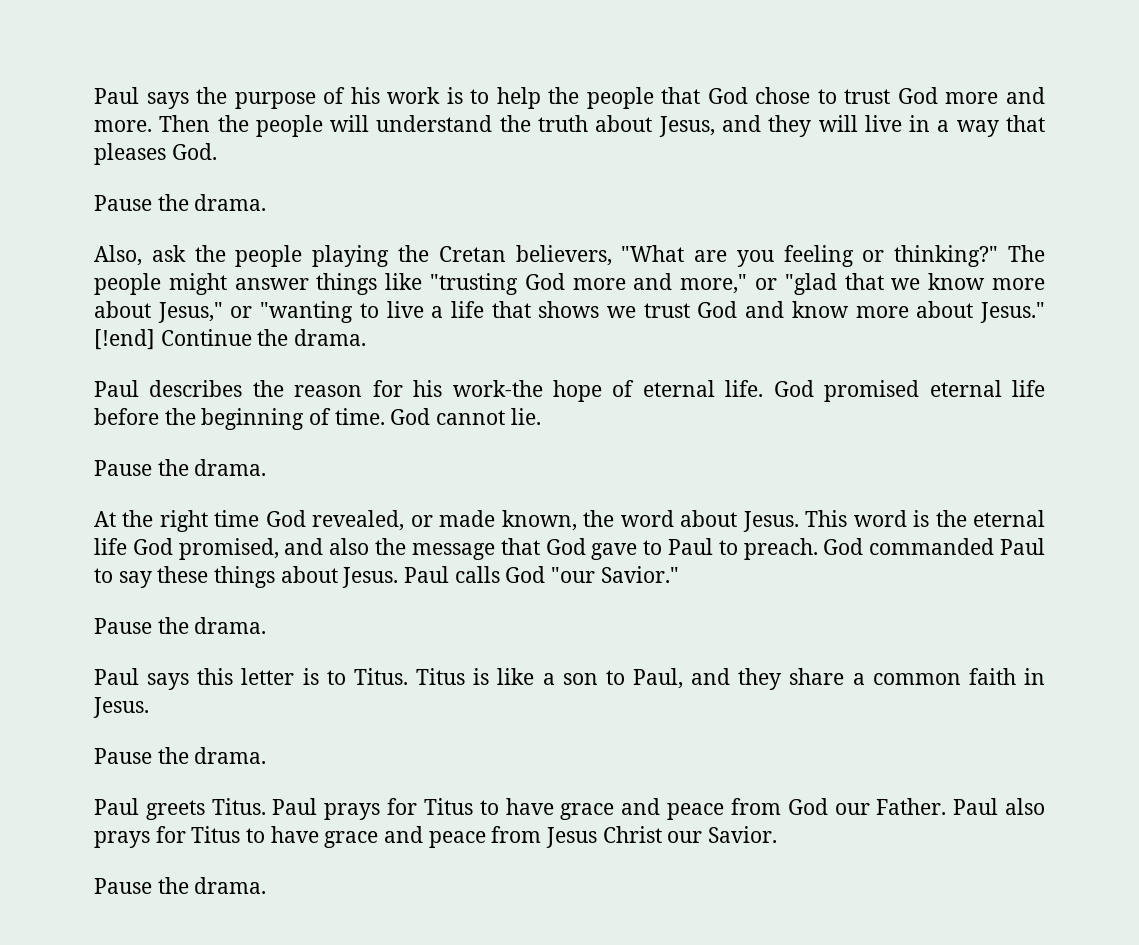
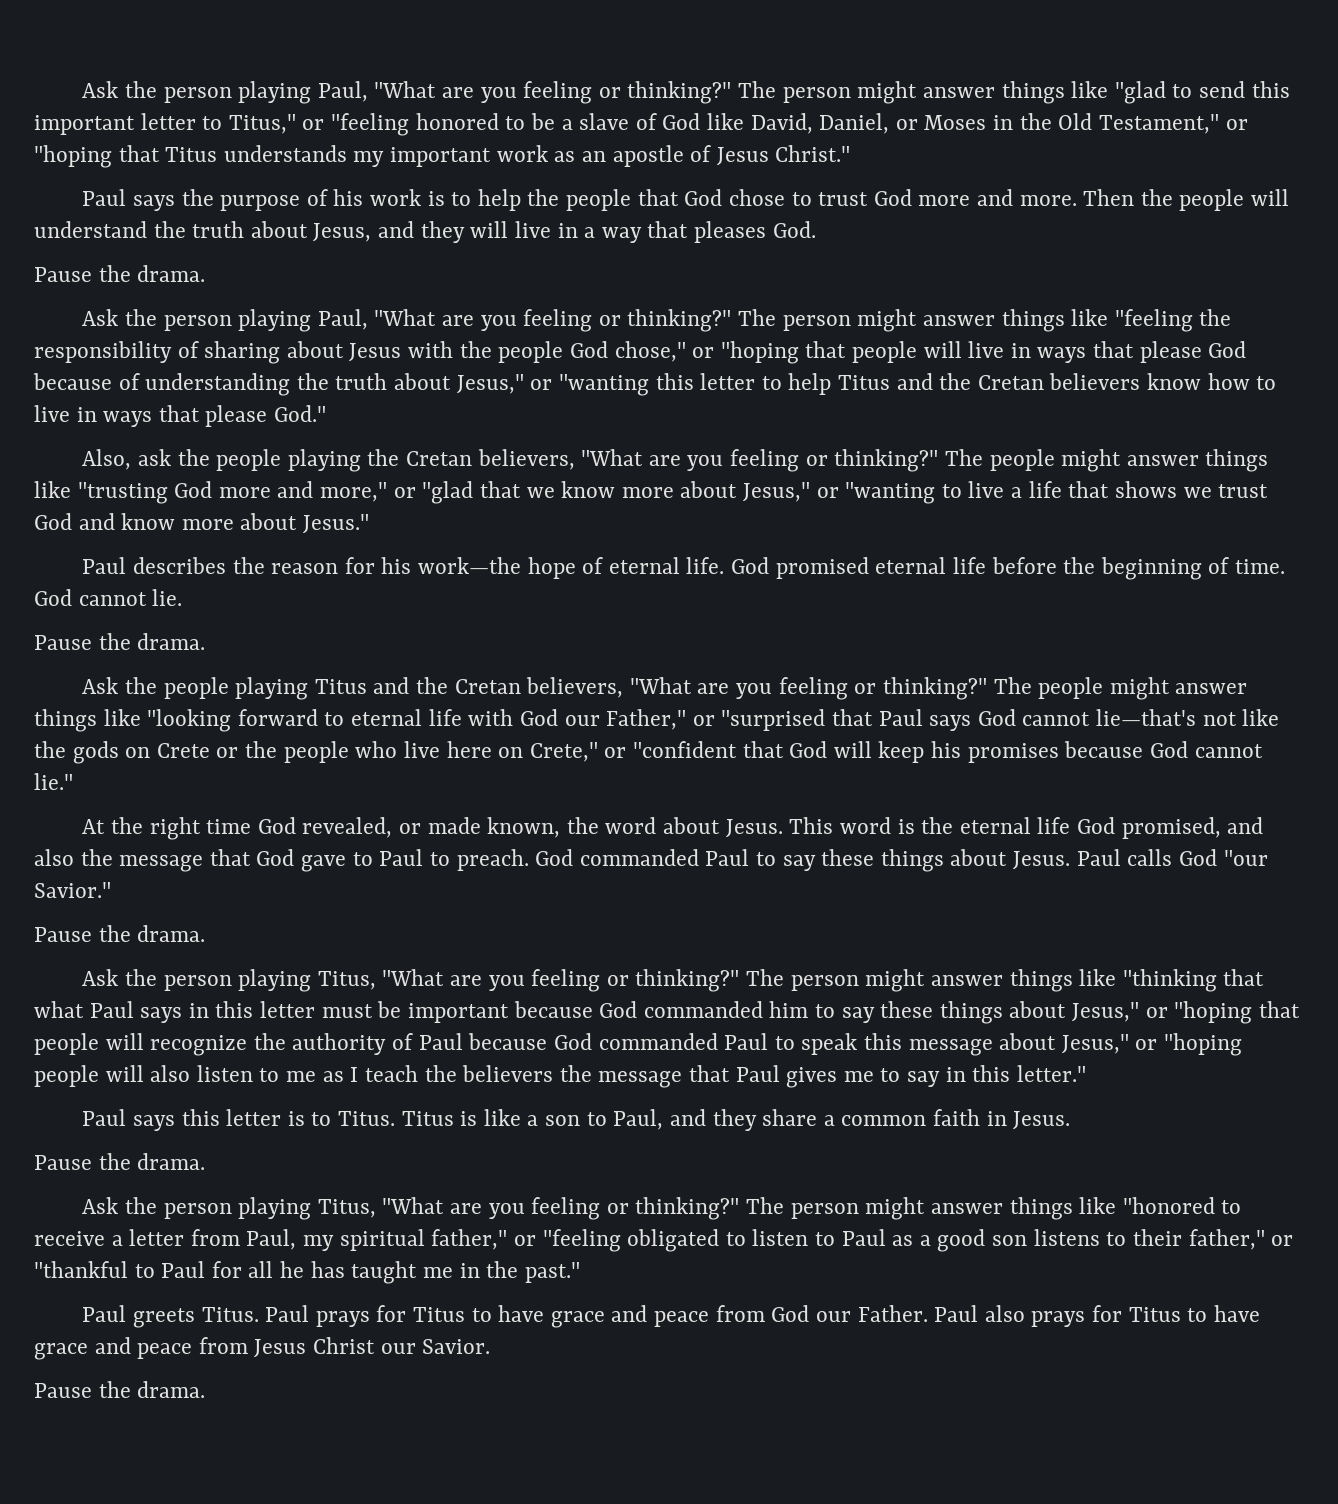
+ Ask the person playing Paul, "What are you feeling or thinking?" The person might answer things like "glad to send this important letter to Titus," or "feeling honored to be a slave of God like David, Daniel, or Moses in the Old Testament," or "hoping that Titus understands my important work as an apostle of Jesus Christ."
+ Ask the person playing Paul, "What are you feeling or thinking?" The person might answer things like "feeling the responsibility of sharing about Jesus with the people God chose," or "hoping that people will live in ways that please God because of understanding the truth about Jesus," or "wanting this letter to help Titus and the Cretan believers know how to live in ways that please God."
- [!end] Continue the drama.
- Paul describes the reason for his work-the hope of eternal life.
+ Paul describes the reason for his work—the hope of eternal life.
+ Ask the people playing Titus and the Cretan believers, "What are you feeling or thinking?" The people might answer things like "looking forward to eternal life with God our Father," or "surprised that Paul says God cannot lie—that's not like the gods on Crete or the people who live here on Crete," or "confident that God will keep his promises because God cannot lie."
+ Ask the person playing Titus, "What are you feeling or thinking?" The person might answer things like "thinking that what Paul says in this letter must be important because God commanded him to say these things about Jesus," or "hoping that people will recognize the authority of Paul because God commanded Paul to speak this message about Jesus," or "hoping people will also listen to me as I teach the believers the message that Paul gives me to say in this letter."
+ Ask the person playing Titus, "What are you feeling or thinking?" The person might answer things like "honored to receive a letter from Paul, my spiritual father," or "feeling obligated to listen to Paul as a good son listens to their father," or "thankful to Paul for all he has taught me in the past."

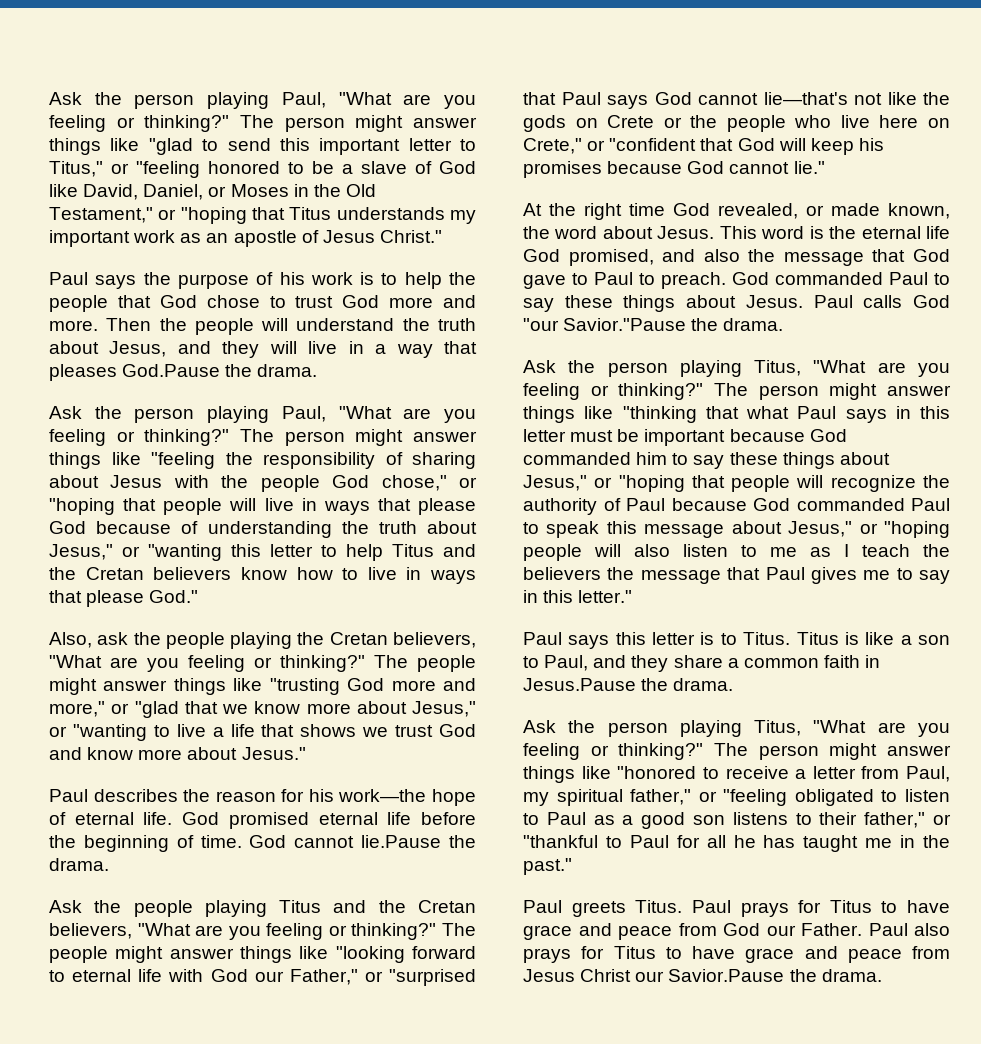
- Then the people will understand the truth about Jesus, and they will live in a way that pleases God.
- Pause the drama.
+ Then the people will understand the truth about Jesus, and they will live in a way that pleases God.Pause the drama.
- God cannot lie.
- Pause the drama.
+ God cannot lie.Pause the drama.
- Paul calls God "our Savior."
- Pause the drama.
+ Paul calls God "our Savior."Pause the drama.
- Titus is like a son to Paul, and they share a common faith in Jesus.
- Pause the drama.
+ Titus is like a son to Paul, and they share a common faith in Jesus.Pause the drama.
- Paul also prays for Titus to have grace and peace from Jesus Christ our Savior.
- Pause the drama.
+ Paul also prays for Titus to have grace and peace from Jesus Christ our Savior.Pause the drama.

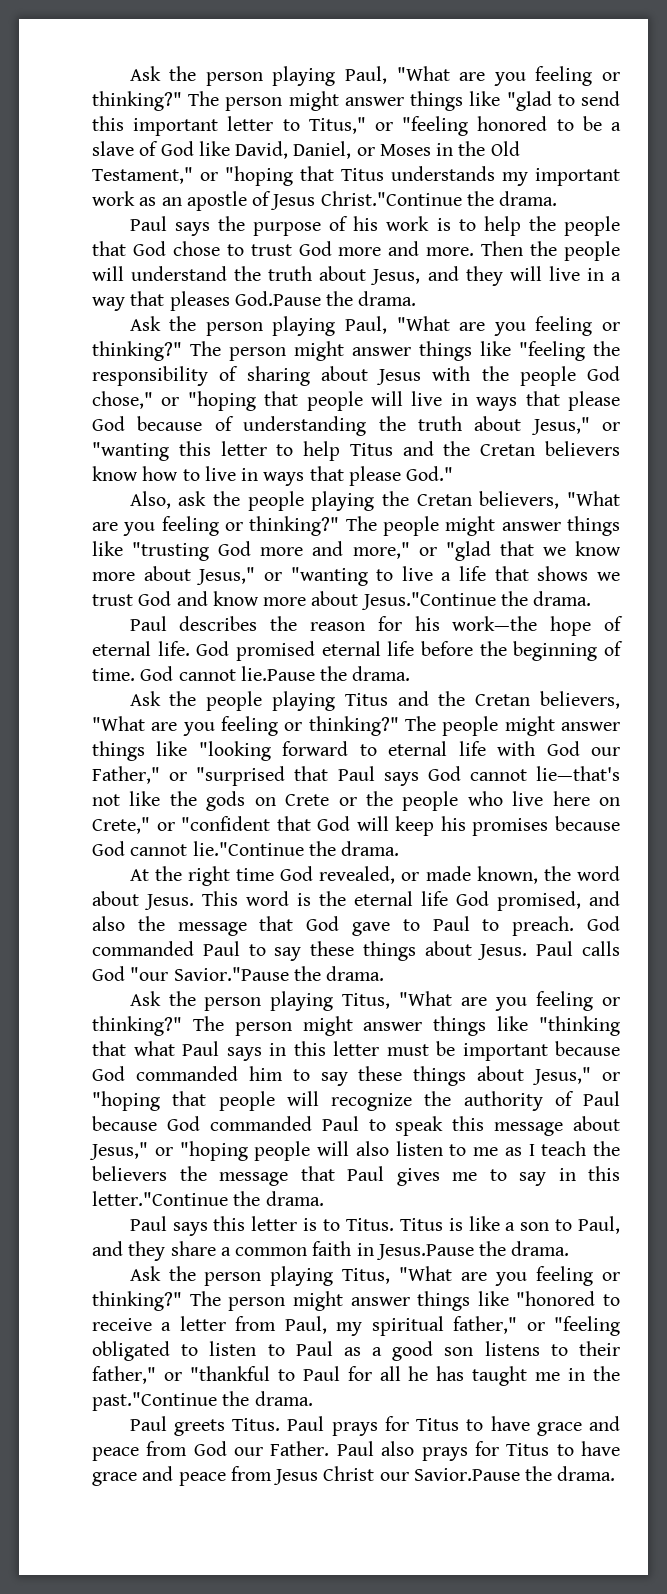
- The person might answer things like "glad to send this important letter to Titus," or "feeling honored to be a slave of God like David, Daniel, or Moses in the Old Testament," or "hoping that Titus understands my important work as an apostle of Jesus Christ."
+ The person might answer things like "glad to send this important letter to Titus," or "feeling honored to be a slave of God like David, Daniel, or Moses in the Old Testament," or "hoping that Titus understands my important work as an apostle of Jesus Christ."Continue the drama.
- The people might answer things like "trusting God more and more," or "glad that we know more about Jesus," or "wanting to live a life that shows we trust God and know more about Jesus."
+ The people might answer things like "trusting God more and more," or "glad that we know more about Jesus," or "wanting to live a life that shows we trust God and know more about Jesus."Continue the drama.
- The people might answer things like "looking forward to eternal life with God our Father," or "surprised that Paul says God cannot lie—that's not like the gods on Crete or the people who live here on Crete," or "confident that God will keep his promises because God cannot lie."
+ The people might answer things like "looking forward to eternal life with God our Father," or "surprised that Paul says God cannot lie—that's not like the gods on Crete or the people who live here on Crete," or "confident that God will keep his promises because God cannot lie."Continue the drama.
- The person might answer things like "thinking that what Paul says in this letter must be important because God commanded him to say these things about Jesus," or "hoping that people will recognize the authority of Paul because God commanded Paul to speak this message about Jesus," or "hoping people will also listen to me as I teach the believers the message that Paul gives me to say in this letter."
+ The person might answer things like "thinking that what Paul says in this letter must be important because God commanded him to say these things about Jesus," or "hoping that people will recognize the authority of Paul because God commanded Paul to speak this message about Jesus," or "hoping people will also listen to me as I teach the believers the message that Paul gives me to say in this letter."Continue the drama.
- The person might answer things like "honored to receive a letter from Paul, my spiritual father," or "feeling obligated to listen to Paul as a good son listens to their father," or "thankful to Paul for all he has taught me in the past."
+ The person might answer things like "honored to receive a letter from Paul, my spiritual father," or "feeling obligated to listen to Paul as a good son listens to their father," or "thankful to Paul for all he has taught me in the past."Continue the drama.

